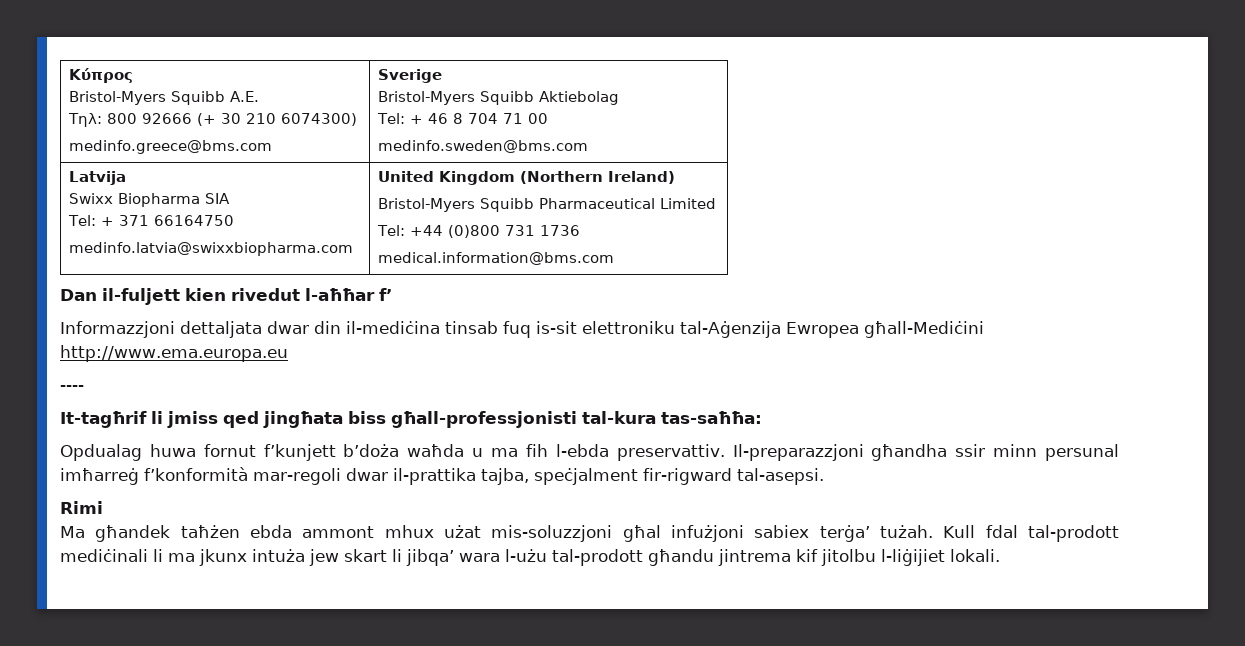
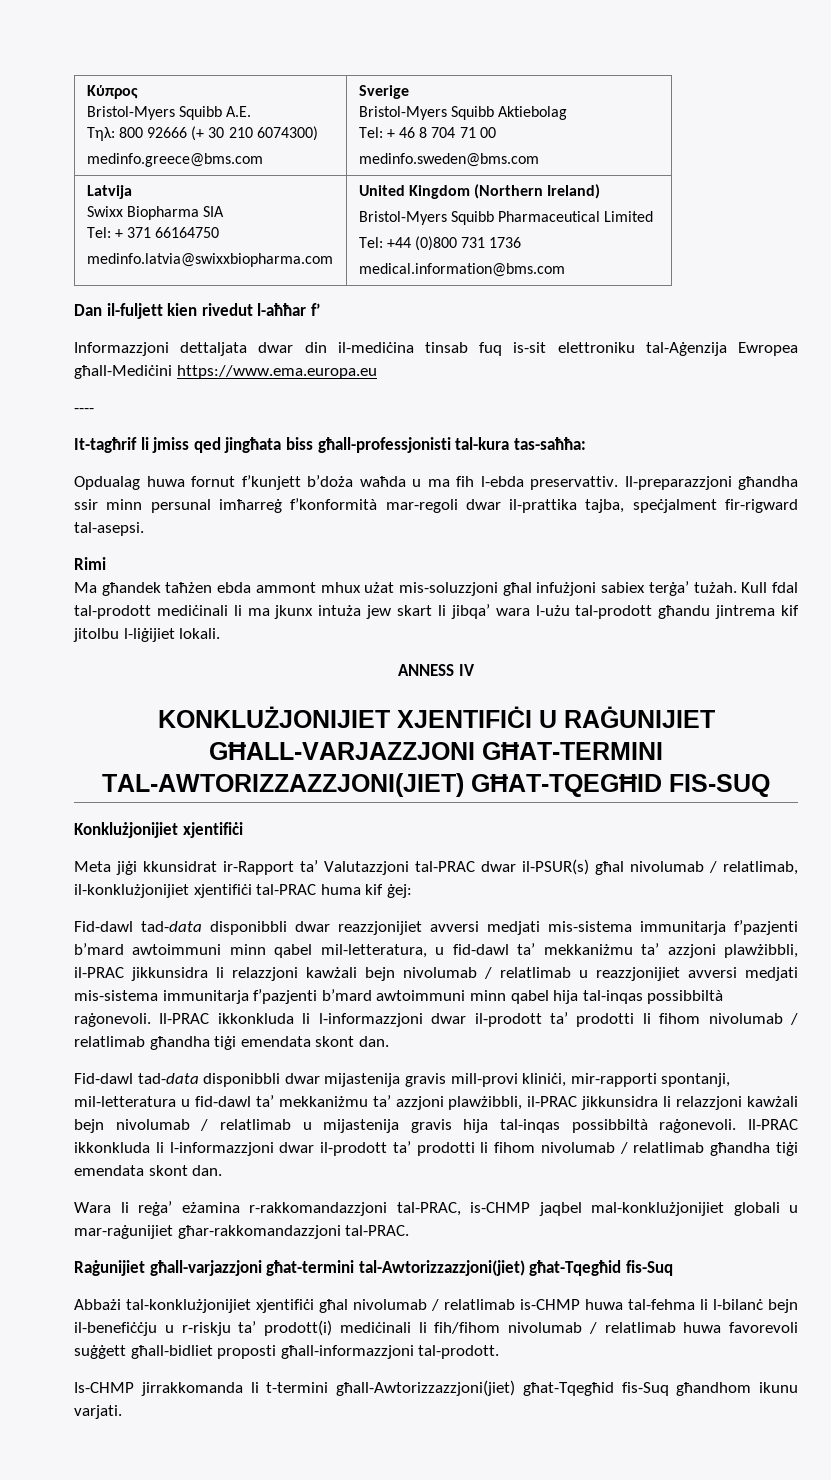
- Informazzjoni dettaljata dwar din il-mediċina tinsab fuq is-sit elettroniku tal-Aġenzija Ewropea għall-Mediċini http://www.ema.europa.eu
+ Informazzjoni dettaljata dwar din il-mediċina tinsab fuq is-sit elettroniku tal-Aġenzija Ewropea għall-Mediċini https://www.ema.europa.eu
+ ANNESS IV
+ KONKLUŻJONIJIET XJENTIFIĊI U RAĠUNIJIET GĦALL-VARJAZZJONI GĦAT-TERMINI TAL-AWTORIZZAZZJONI(JIET) GĦAT-TQEGĦID FIS-SUQ
+ Konklużjonijiet xjentifiċi
+ Meta jiġi kkunsidrat ir-Rapport ta’ Valutazzjoni tal-PRAC dwar il-PSUR(s) għal nivolumab / relatlimab, il-konklużjonijiet xjentifiċi tal-PRAC huma kif ġej:
+ Fid-dawl tad-data disponibbli dwar reazzjonijiet avversi medjati mis-sistema immunitarja f’pazjenti b’mard awtoimmuni minn qabel mil-letteratura, u fid-dawl ta’ mekkaniżmu ta’ azzjoni plawżibbli, il-PRAC jikkunsidra li relazzjoni kawżali bejn nivolumab / relatlimab u reazzjonijiet avversi medjati mis-sistema immunitarja f’pazjenti b’mard awtoimmuni minn qabel hija tal-inqas possibbiltà raġonevoli. Il-PRAC ikkonkluda li l-informazzjoni dwar il-prodott ta’ prodotti li fihom nivolumab / relatlimab għandha tiġi emendata skont dan.
+ Fid-dawl tad-data disponibbli dwar mijastenija gravis mill-provi kliniċi, mir-rapporti spontanji, mil-letteratura u fid-dawl ta’ mekkaniżmu ta’ azzjoni plawżibbli, il-PRAC jikkunsidra li relazzjoni kawżali bejn nivolumab / relatlimab u mijastenija gravis hija tal-inqas possibbiltà raġonevoli. Il-PRAC ikkonkluda li l-informazzjoni dwar il-prodott ta’ prodotti li fihom nivolumab / relatlimab għandha tiġi emendata skont dan.
+ Wara li reġa’ eżamina r-rakkomandazzjoni tal-PRAC, is-CHMP jaqbel mal-konklużjonijiet globali u mar-raġunijiet għar-rakkomandazzjoni tal-PRAC.
+ Raġunijiet għall-varjazzjoni għat-termini tal-Awtorizzazzjoni(jiet) għat-Tqegħid fis-Suq
+ Abbażi tal-konklużjonijiet xjentifiċi għal nivolumab / relatlimab is-CHMP huwa tal-fehma li l-bilanċ bejn il-benefiċċju u r-riskju ta’ prodott(i) mediċinali li fih/fihom nivolumab / relatlimab huwa favorevoli suġġett għall-bidliet proposti għall-informazzjoni tal-prodott.
+ Is-CHMP jirrakkomanda li t-termini għall-Awtorizzazzjoni(jiet) għat-Tqegħid fis-Suq għandhom ikunu varjati.

